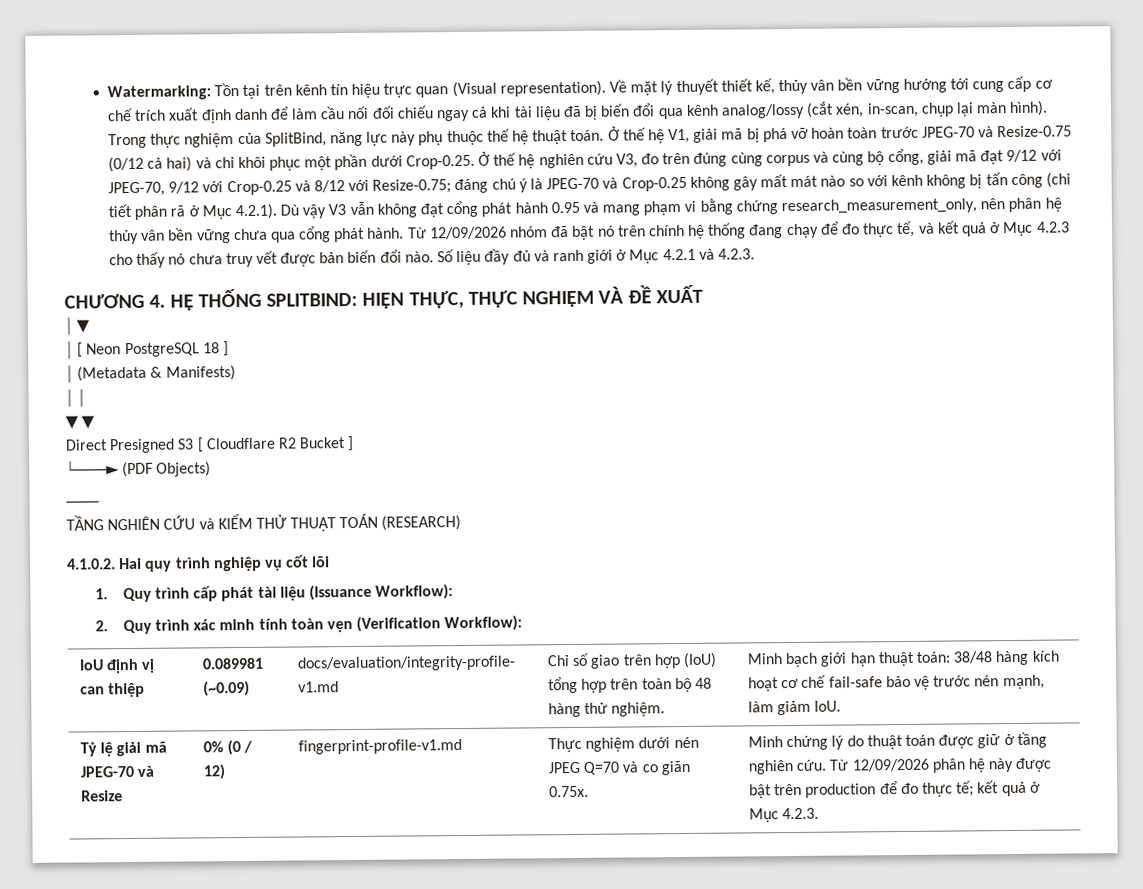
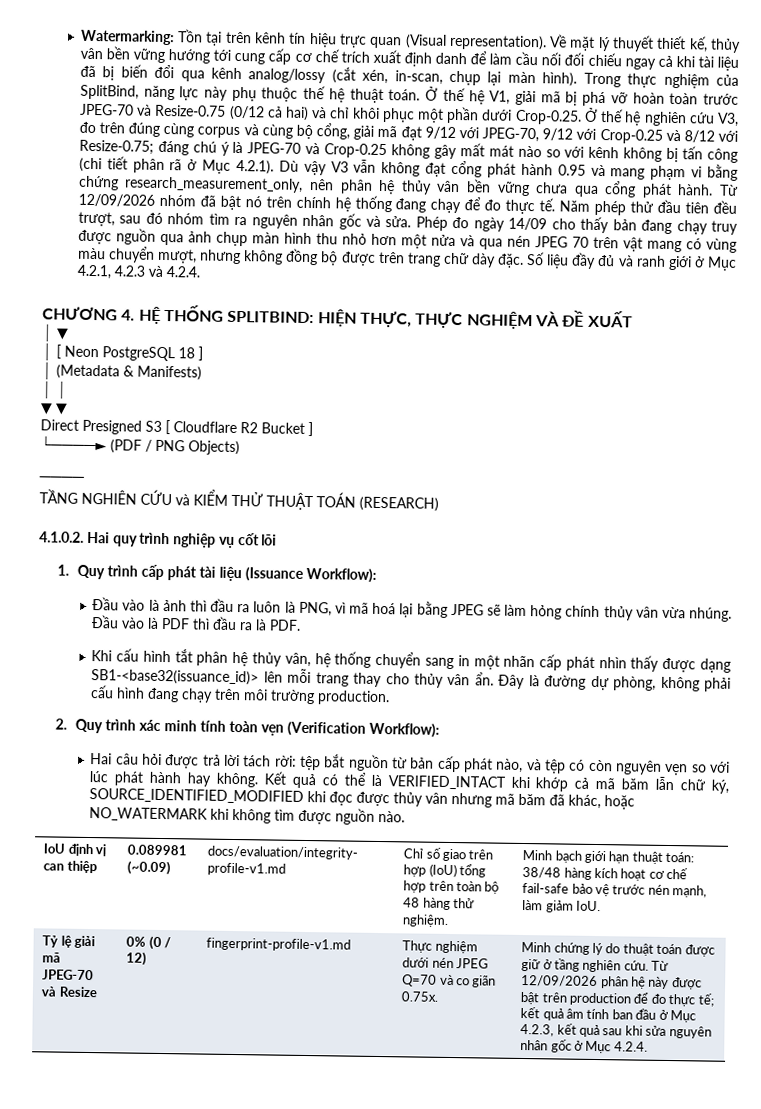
- Từ 12/09/2026 nhóm đã bật nó trên chính hệ thống đang chạy để đo thực tế, và kết quả ở Mục 4.2.3 cho thấy nó chưa truy vết được bản biến đổi nào.
+ Từ 12/09/2026 nhóm đã bật nó trên chính hệ thống đang chạy để đo thực tế. Năm phép thử đầu tiên đều trượt, sau đó nhóm tìm ra nguyên nhân gốc và sửa. Phép đo ngày 14/09 cho thấy bản đang chạy truy được nguồn qua ảnh chụp màn hình thu nhỏ hơn một nửa và qua nén JPEG 70 trên vật mang có vùng màu chuyển mượt, nhưng không đồng bộ được trên trang chữ dày đặc.
- Số liệu đầy đủ và ranh giới ở Mục 4.2.1 và 4.2.3.
+ Số liệu đầy đủ và ranh giới ở Mục 4.2.1, 4.2.3 và 4.2.4.
- └────► (PDF Objects)
+ └────► (PDF / PNG Objects)
+ Đầu vào là ảnh thì đầu ra luôn là PNG, vì mã hoá lại bằng JPEG sẽ làm hỏng chính thủy vân vừa nhúng. Đầu vào là PDF thì đầu ra là PDF.
+ Khi cấu hình tắt phân hệ thủy vân, hệ thống chuyển sang in một nhãn cấp phát nhìn thấy được dạng SB1-<base32(issuance_id)> lên mỗi trang thay cho thủy vân ẩn. Đây là đường dự phòng, không phải cấu hình đang chạy trên môi trường production.
+ Hai câu hỏi được trả lời tách rời: tệp bắt nguồn từ bản cấp phát nào, và tệp có còn nguyên vẹn so với lúc phát hành hay không. Kết quả có thể là VERIFIED_INTACT khi khớp cả mã băm lẫn chữ ký, SOURCE_IDENTIFIED_MODIFIED khi đọc được thủy vân nhưng mã băm đã khác, hoặc NO_WATERMARK khi không tìm được nguồn nào.
- Từ 12/09/2026 phân hệ này được bật trên production để đo thực tế; kết quả ở Mục 4.2.3.
+ Từ 12/09/2026 phân hệ này được bật trên production để đo thực tế; kết quả âm tính ban đầu ở Mục 4.2.3, kết quả sau khi sửa nguyên nhân gốc ở Mục 4.2.4.

